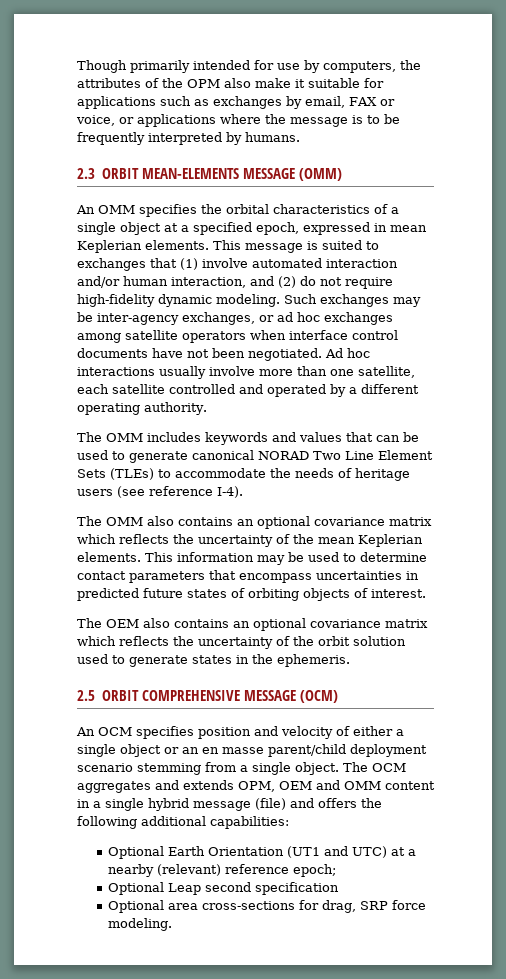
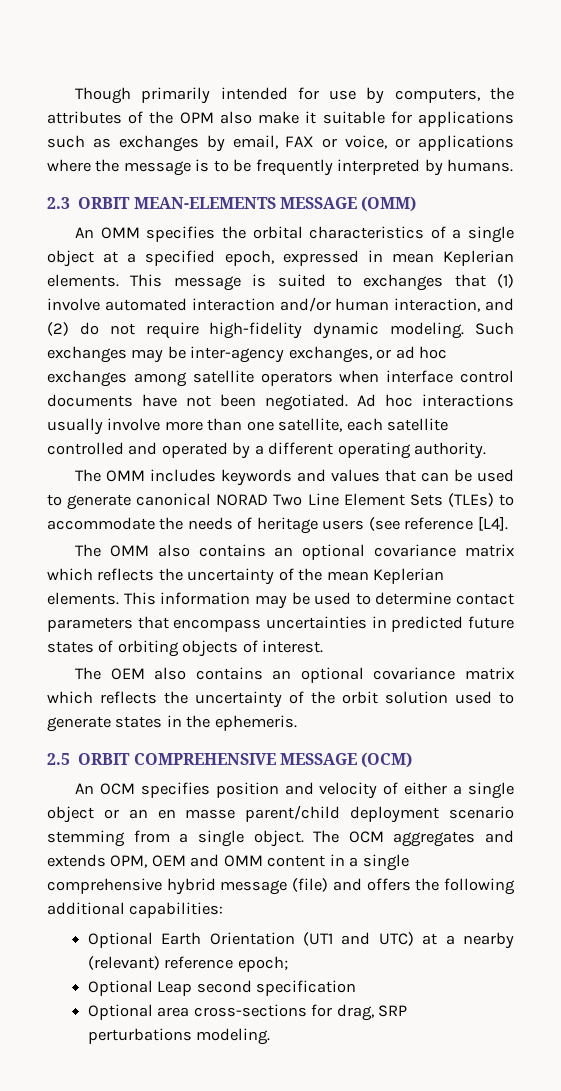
- The OMM includes keywords and values that can be used to generate canonical NORAD Two Line Element Sets (TLEs) to accommodate the needs of heritage users (see reference I-4).
+ The OMM includes keywords and values that can be used to generate canonical NORAD Two Line Element Sets (TLEs) to accommodate the needs of heritage users (see reference [L4].
- The OCM aggregates and extends OPM, OEM and OMM content in a single hybrid message (file) and offers the following additional capabilities:
+ The OCM aggregates and extends OPM, OEM and OMM content in a single comprehensive hybrid message (file) and offers the following additional capabilities:
- Optional area cross-sections for drag, SRP force modeling.
+ Optional area cross-sections for drag, SRP perturbations modeling.

